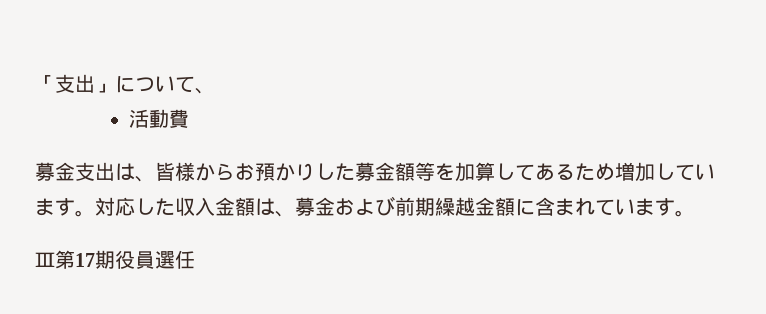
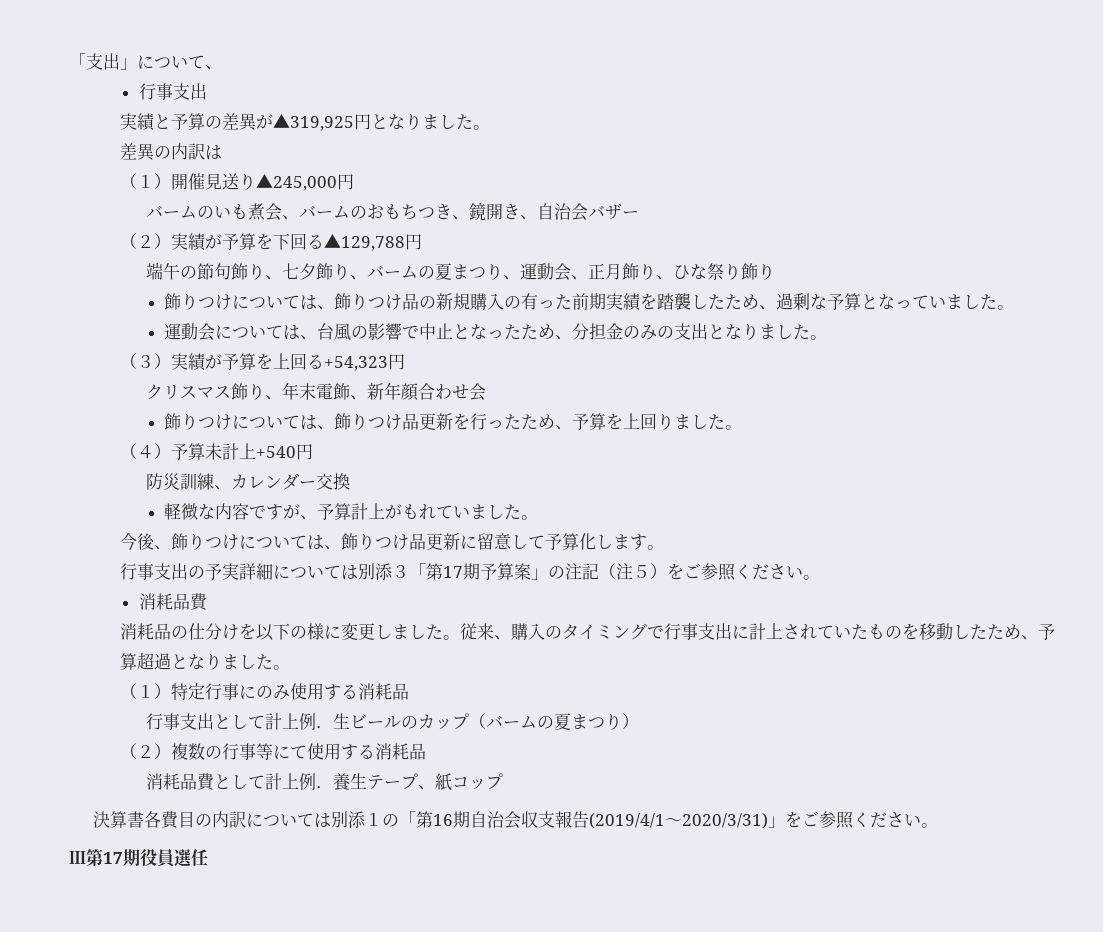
  「支出」について、
- 活動費
- 募金支出は、皆様からお預かりした募金額等を加算してあるため増加しています。対応した収入金額は、募金および前期繰越金額に含まれています。
+ 行事支出
+ 実績と予算の差異が▲319,925円となりました。
+ 差異の内訳は
+ （１）開催見送り▲245,000円
+ バームのいも煮会、バームのおもちつき、鏡開き、自治会バザー
+ （２）実績が予算を下回る▲129,788円
+ 端午の節句飾り、七夕飾り、バームの夏まつり、運動会、正月飾り、ひな祭り飾り
+ 飾りつけについては、飾りつけ品の新規購入の有った前期実績を踏襲したため、過剰な予算となっていました。
+ 運動会については、台風の影響で中止となったため、分担金のみの支出となりました。
+ （３）実績が予算を上回る+54,323円
+ クリスマス飾り、年末電飾、新年顔合わせ会
+ 飾りつけについては、飾りつけ品更新を行ったため、予算を上回りました。
+ （４）予算未計上+540円
+ 防災訓練、カレンダー交換
+ 軽微な内容ですが、予算計上がもれていました。
+ 今後、飾りつけについては、飾りつけ品更新に留意して予算化します。
+ 行事支出の予実詳細については別添３「第17期予算案」の注記（注５）をご参照ください。
+ 消耗品費
+ 消耗品の仕分けを以下の様に変更しました。従来、購入のタイミングで行事支出に計上されていたものを移動したため、予算超過となりました。
+ （１）特定行事にのみ使用する消耗品
+ 行事支出として計上例．生ビールのカップ（バームの夏まつり）
+ （２）複数の行事等にて使用する消耗品
+ 消耗品費として計上例．養生テープ、紙コップ
+ 決算書各費目の内訳については別添１の「第16期自治会収支報告(2019/4/1～2020/3/31)」をご参照ください。

